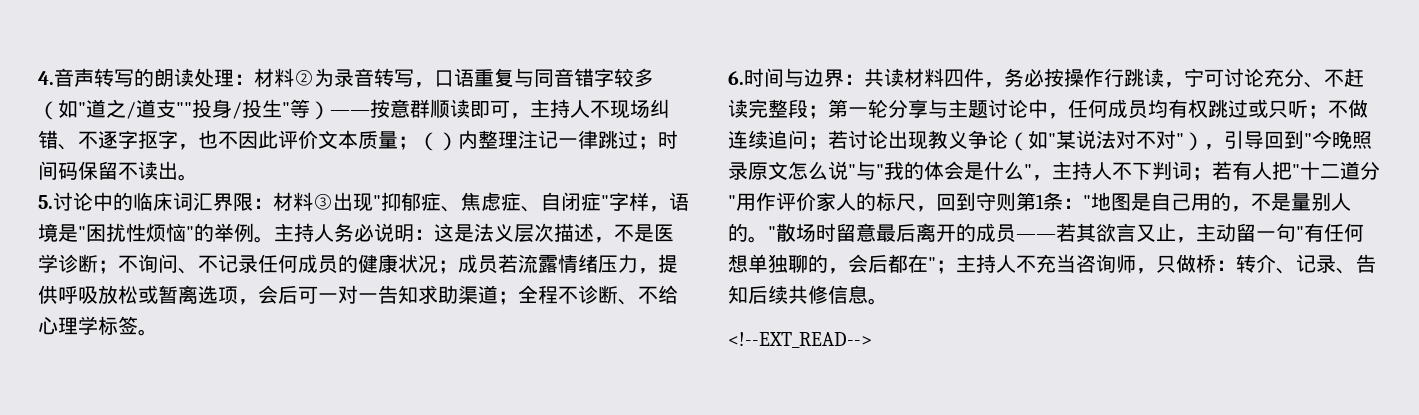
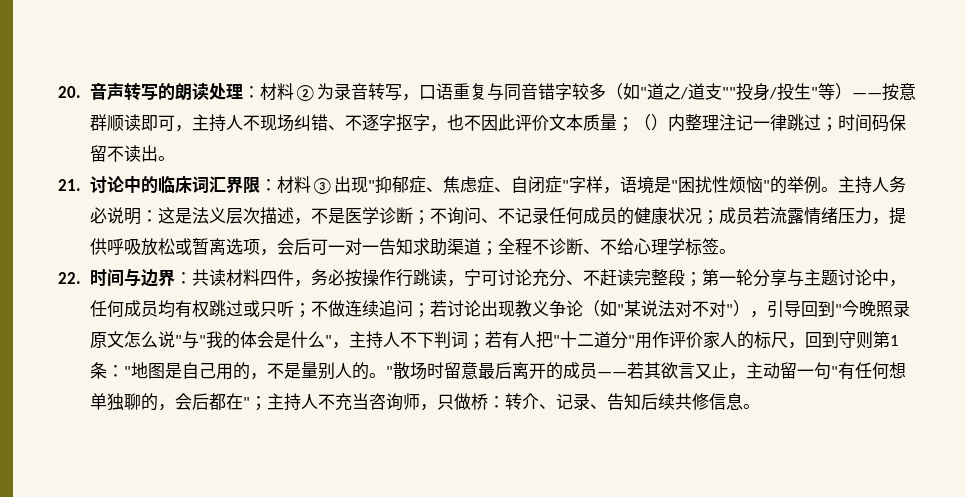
- 4.音声转写的朗读处理：材料②为录音转写，口语重复与同音错字较多（如"道之/道支""投身/投生"等）——按意群顺读即可，主持人不现场纠错、不逐字抠字，也不因此评价文本质量；（）内整理注记一律跳过；时间码保留不读出。
+ 20.音声转写的朗读处理：材料②为录音转写，口语重复与同音错字较多（如"道之/道支""投身/投生"等）——按意群顺读即可，主持人不现场纠错、不逐字抠字，也不因此评价文本质量；（）内整理注记一律跳过；时间码保留不读出。
- 5.讨论中的临床词汇界限：材料③出现"抑郁症、焦虑症、自闭症"字样，语境是"困扰性烦恼"的举例。
+ 21.讨论中的临床词汇界限：材料③出现"抑郁症、焦虑症、自闭症"字样，语境是"困扰性烦恼"的举例。
- 6.时间与边界：
+ 22.时间与边界：
- <!--EXT_READ-->

